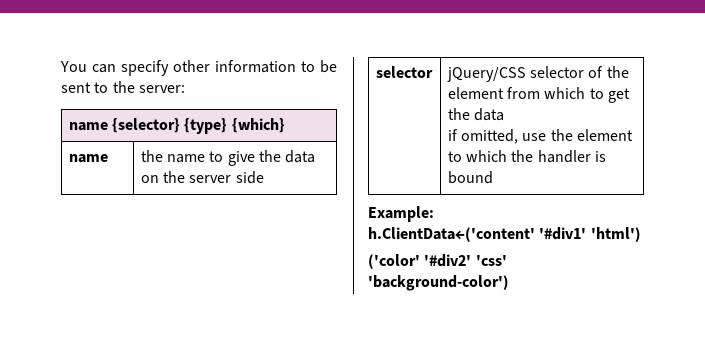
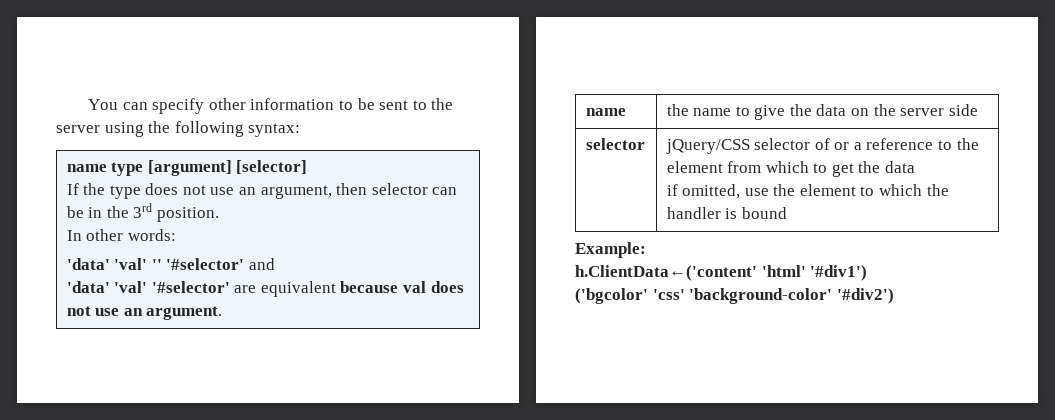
- You can specify other information to be sent to the server:
- name {selector} {type} {which}
+ You can specify other information to be sent to the server using the following syntax:
+ name type [argument] [selector]
+ If the type does not use an argument, then selector can be in the 3rd position.
+ In other words:
+ 'data' 'val' '' '#selector' and
+ 'data' 'val' '#selector' are equivalent because val does not use an argument.
- selector | jQuery/CSS selector of the element from which to get the data
+ selector | jQuery/CSS selector of or a reference to the element from which to get the data
- h.ClientData←('content' '#div1' 'html')
- ('color' '#div2' 'css' 'background-color')
+ h.ClientData←('content' 'html' '#div1')
+ ('bgcolor' 'css' 'background-color' '#div2')

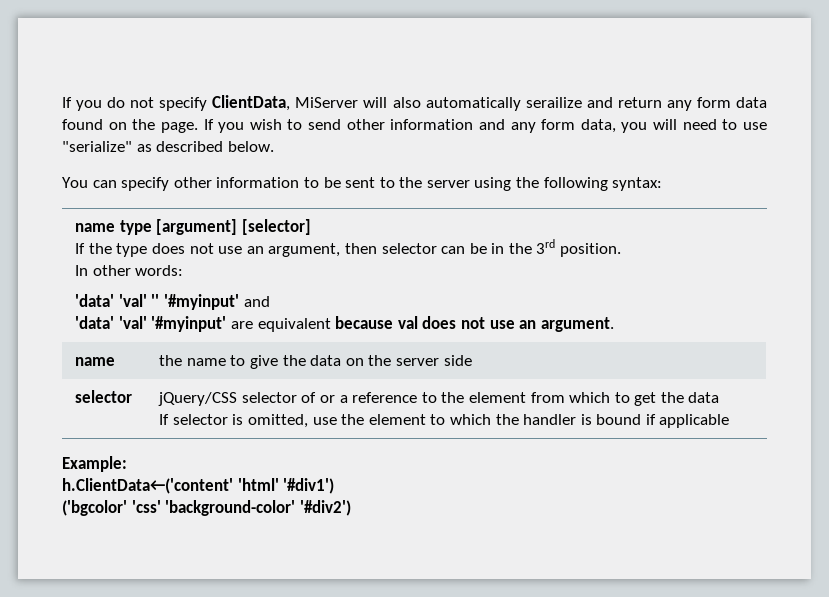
+ If you do not specify ClientData, MiServer will also automatically serailize and return any form data found on the page. If you wish to send other information and any form data, you will need to use "serialize" as described below.
  name type [argument] [selector]
  If the type does not use an argument, then selector can be in the 3rd position.
  In other words:
- 'data' 'val' '' '#selector' and
- 'data' 'val' '#selector' are equivalent because val does not use an argument.
+ 'data' 'val' '' '#myinput' and
+ 'data' 'val' '#myinput' are equivalent because val does not use an argument.
  selector | jQuery/CSS selector of or a reference to the element from which to get the data
- if omitted, use the element to which the handler is bound
+ If selector is omitted, use the element to which the handler is bound if applicable

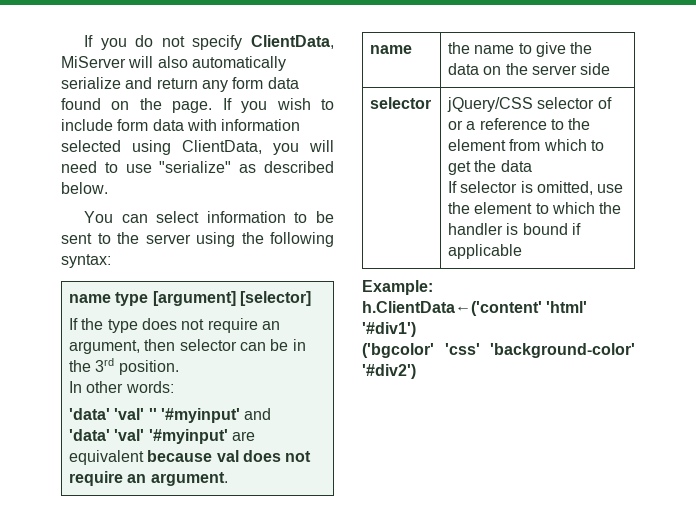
- If you do not specify ClientData, MiServer will also automatically serailize and return any form data found on the page.
+ If you do not specify ClientData, MiServer will also automatically serialize and return any form data found on the page.
- If you wish to send other information and any form data, you will need to use "serialize" as described below.
+ If you wish to include form data with information selected using ClientData, you will need to use "serialize" as described below.
- You can specify other information to be sent to the server using the following syntax:
+ You can select information to be sent to the server using the following syntax:
  name type [argument] [selector]
- If the type does not use an argument, then selector can be in the 3rd position.
+ If the type does not require an argument, then selector can be in the 3rd position.
  In other words:
  'data' 'val' '' '#myinput' and
- 'data' 'val' '#myinput' are equivalent because val does not use an argument.
+ 'data' 'val' '#myinput' are equivalent because val does not require an argument.

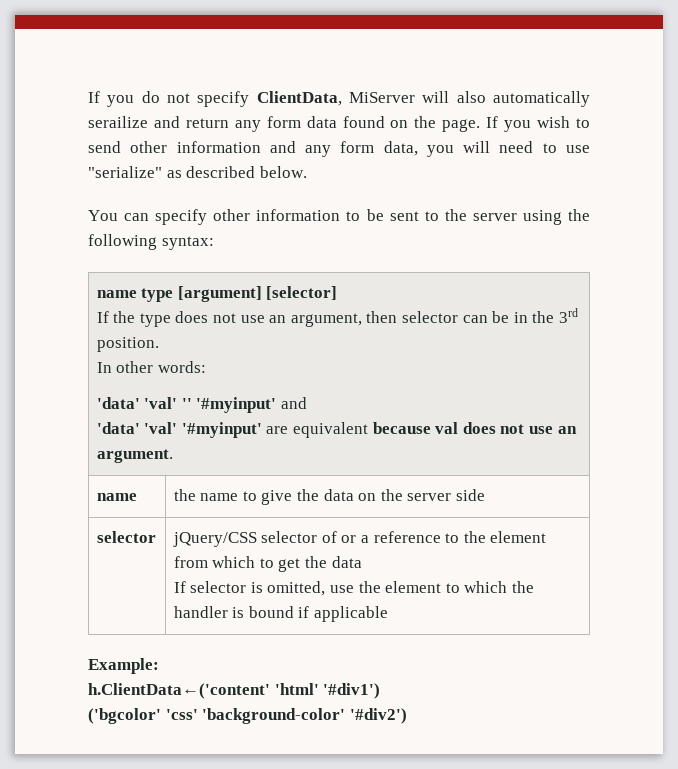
- If you do not specify ClientData, MiServer will also automatically serialize and return any form data found on the page.
+ If you do not specify ClientData, MiServer will also automatically serailize and return any form data found on the page.
- If you wish to include form data with information selected using ClientData, you will need to use "serialize" as described below.
+ If you wish to send other information and any form data, you will need to use "serialize" as described below.
- You can select information to be sent to the server using the following syntax:
+ You can specify other information to be sent to the server using the following syntax:
  name type [argument] [selector]
- If the type does not require an argument, then selector can be in the 3rd position.
+ If the type does not use an argument, then selector can be in the 3rd position.
  In other words:
  'data' 'val' '' '#myinput' and
- 'data' 'val' '#myinput' are equivalent because val does not require an argument.
+ 'data' 'val' '#myinput' are equivalent because val does not use an argument.

